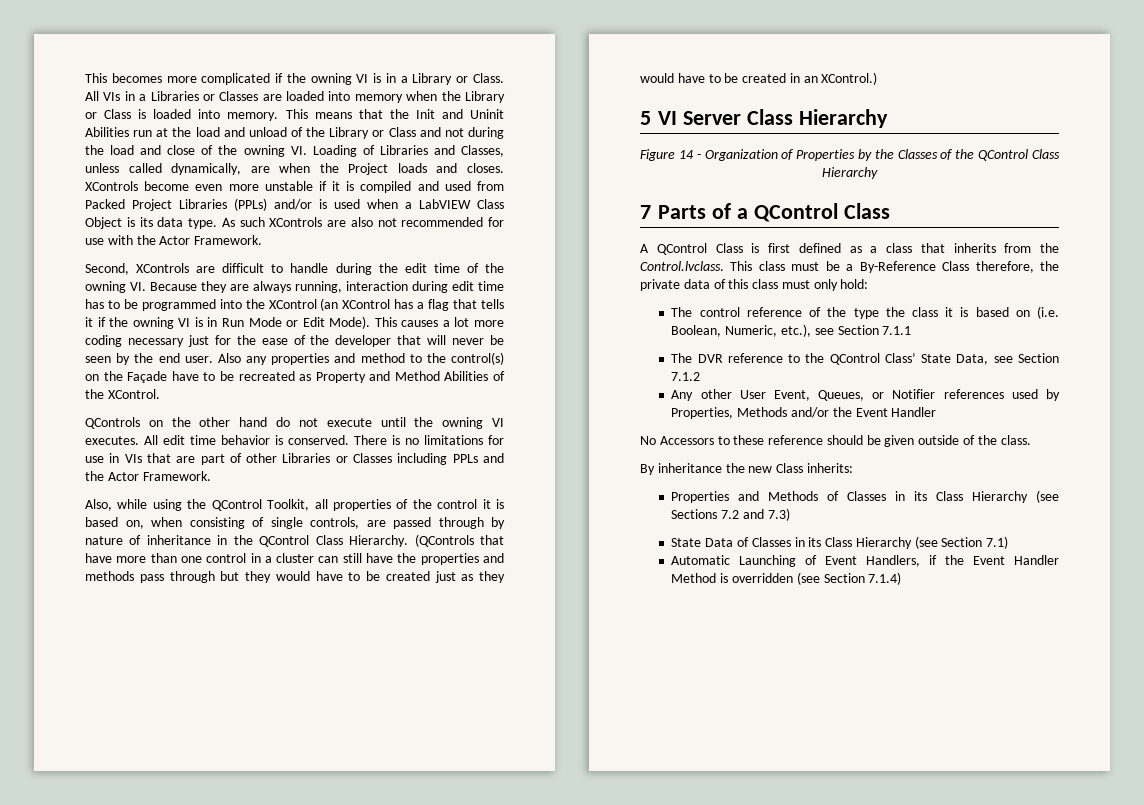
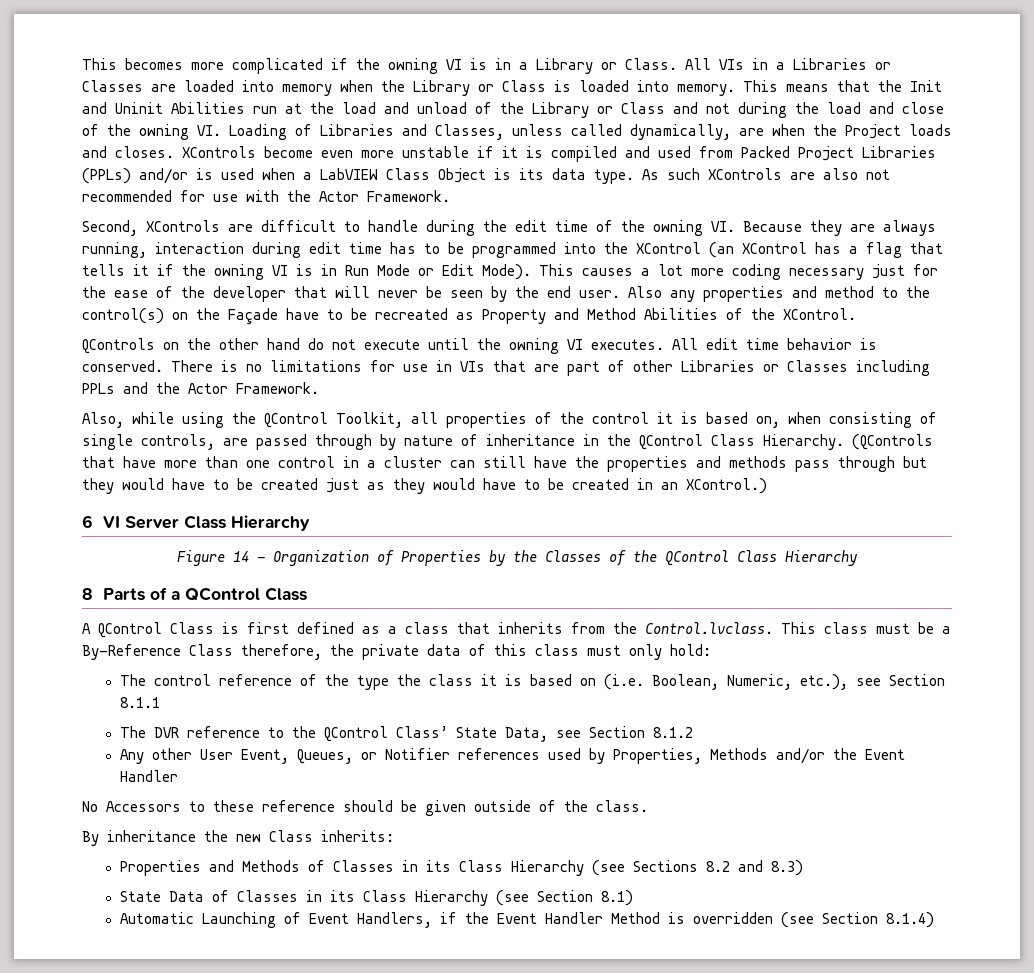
- 5 VI Server Class Hierarchy
+ 6 VI Server Class Hierarchy
- 7 Parts of a QControl Class
+ 8 Parts of a QControl Class
- The control reference of the type the class it is based on (i.e. Boolean, Numeric, etc.), see Section 7.1.1
+ The control reference of the type the class it is based on (i.e. Boolean, Numeric, etc.), see Section 8.1.1
- The DVR reference to the QControl Class’ State Data, see Section 7.1.2
+ The DVR reference to the QControl Class’ State Data, see Section 8.1.2
- Properties and Methods of Classes in its Class Hierarchy (see Sections 7.2 and 7.3)
+ Properties and Methods of Classes in its Class Hierarchy (see Sections 8.2 and 8.3)
- State Data of Classes in its Class Hierarchy (see Section 7.1)
+ State Data of Classes in its Class Hierarchy (see Section 8.1)
- Automatic Launching of Event Handlers, if the Event Handler Method is overridden (see Section 7.1.4)
+ Automatic Launching of Event Handlers, if the Event Handler Method is overridden (see Section 8.1.4)

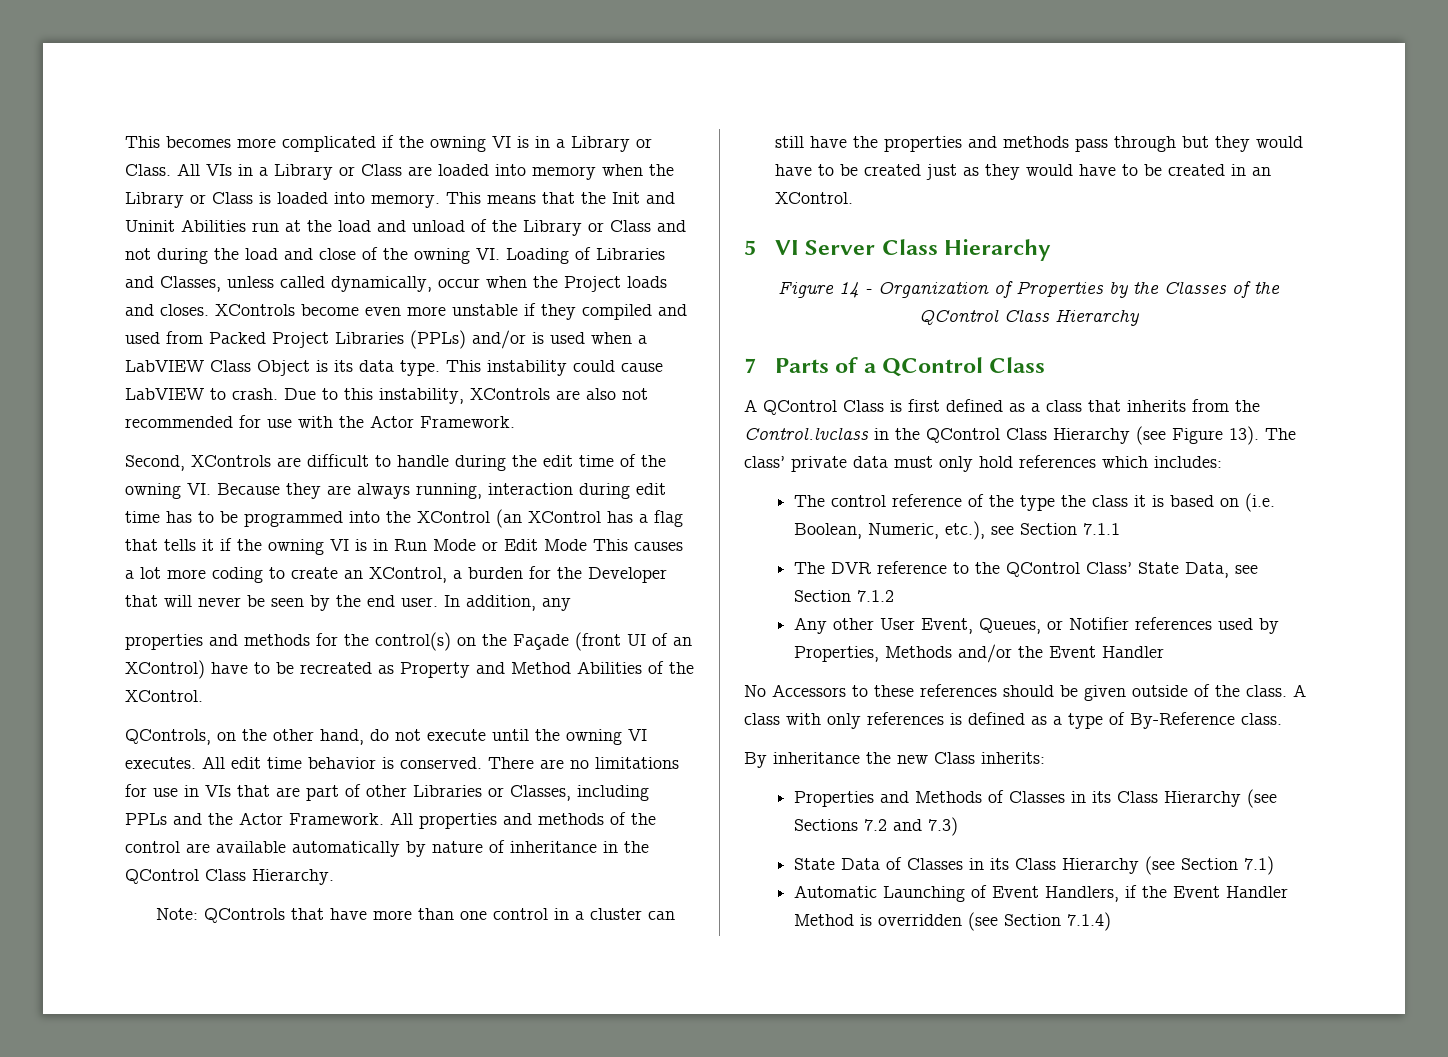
- All VIs in a Libraries or Classes are loaded into memory when the Library or Class is loaded into memory.
+ All VIs in a Library or Class are loaded into memory when the Library or Class is loaded into memory.
- This means that the Init and Uninit Abilities run at the load and unload of the Library or Class and not during the load and close of the owning VI. Loading of Libraries and Classes, unless called dynamically, are when the Project loads and closes.
+ This means that the Init and Uninit Abilities run at the load and unload of the Library or Class and not during the load and close of the owning VI. Loading of Libraries and Classes, unless called dynamically, occur when the Project loads and closes.
- XControls become even more unstable if it is compiled and used from Packed Project Libraries (PPLs) and/or is used when a LabVIEW Class Object is its data type.
+ XControls become even more unstable if they compiled and used from Packed Project Libraries (PPLs) and/or is used when a LabVIEW Class Object is its data type.
- As such XControls are also not recommended for use with the Actor Framework.
+ This instability could cause LabVIEW to crash. Due to this instability, XControls are also not recommended for use with the Actor Framework.
- Second, XControls are difficult to handle during the edit time of the owning VI. Because they are always running, interaction during edit time has to be programmed into the XControl (an XControl has a flag that tells it if the owning VI is in Run Mode or Edit Mode). This causes a lot more coding necessary just for the ease of the developer that will never be seen by the end user.
+ Second, XControls are difficult to handle during the edit time of the owning VI. Because they are always running, interaction during edit time has to be programmed into the XControl (an XControl has a flag that tells it if the owning VI is in Run Mode or Edit Mode This causes a lot more coding to create an XControl, a burden for the Developer that will never be seen by the end user.
- Also any properties and method to the control(s) on the Façade have to be recreated as Property and Method Abilities of the XControl.
+ In addition, any
+ properties and methods for the control(s) on the Façade (front UI of an XControl) have to be recreated as Property and Method Abilities of the XControl.
- QControls on the other hand do not execute until the owning VI executes.
+ QControls, on the other hand, do not execute until the owning VI executes.
- There is no limitations for use in VIs that are part of other Libraries or Classes including PPLs and the Actor Framework.
- Also, while using the QControl Toolkit, all properties of the control it is based on, when consisting of single controls, are passed through by nature of inheritance in the QControl Class Hierarchy. (QControls that have more than one control in a cluster can still have the properties and methods pass through but they would have to be created just as they would have to be created in an XControl.)
- 6 VI Server Class Hierarchy
+ There are no limitations for use in VIs that are part of other Libraries or Classes, including PPLs and the Actor Framework. All properties and methods of the control are available automatically by nature of inheritance in the QControl Class Hierarchy.
+ Note: QControls that have more than one control in a cluster can still have the properties and methods pass through but they would have to be created just as they would have to be created in an XControl.
+ 5 VI Server Class Hierarchy
- 8 Parts of a QControl Class
+ 7 Parts of a QControl Class
- A QControl Class is first defined as a class that inherits from the Control.lvclass. This class must be a By-Reference Class therefore, the private data of this class must only hold:
+ A QControl Class is first defined as a class that inherits from the Control.lvclass in the QControl Class Hierarchy (see Figure 13). The class’ private data must only hold references which includes:
- The control reference of the type the class it is based on (i.e. Boolean, Numeric, etc.), see Section 8.1.1
+ The control reference of the type the class it is based on (i.e. Boolean, Numeric, etc.), see Section 7.1.1
- The DVR reference to the QControl Class’ State Data, see Section 8.1.2
+ The DVR reference to the QControl Class’ State Data, see Section 7.1.2
- No Accessors to these reference should be given outside of the class.
+ No Accessors to these references should be given outside of the class. A class with only references is defined as a type of By-Reference class.
- Properties and Methods of Classes in its Class Hierarchy (see Sections 8.2 and 8.3)
+ Properties and Methods of Classes in its Class Hierarchy (see Sections 7.2 and 7.3)
- State Data of Classes in its Class Hierarchy (see Section 8.1)
+ State Data of Classes in its Class Hierarchy (see Section 7.1)
- Automatic Launching of Event Handlers, if the Event Handler Method is overridden (see Section 8.1.4)
+ Automatic Launching of Event Handlers, if the Event Handler Method is overridden (see Section 7.1.4)

